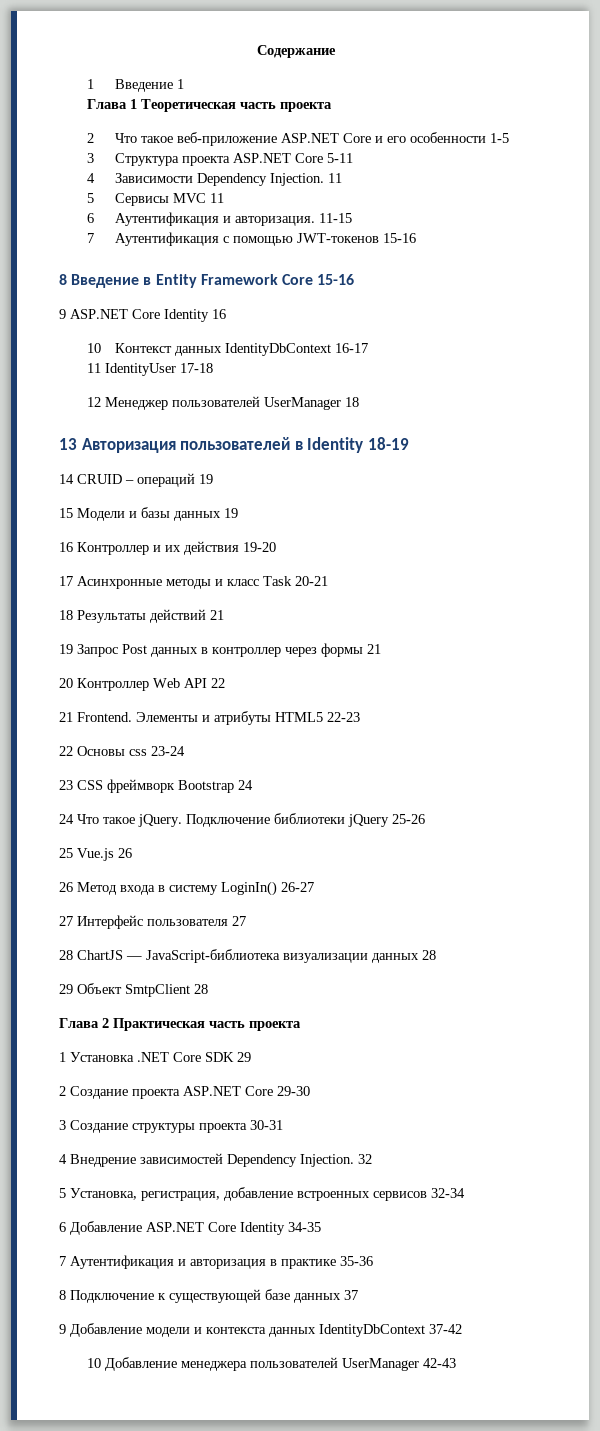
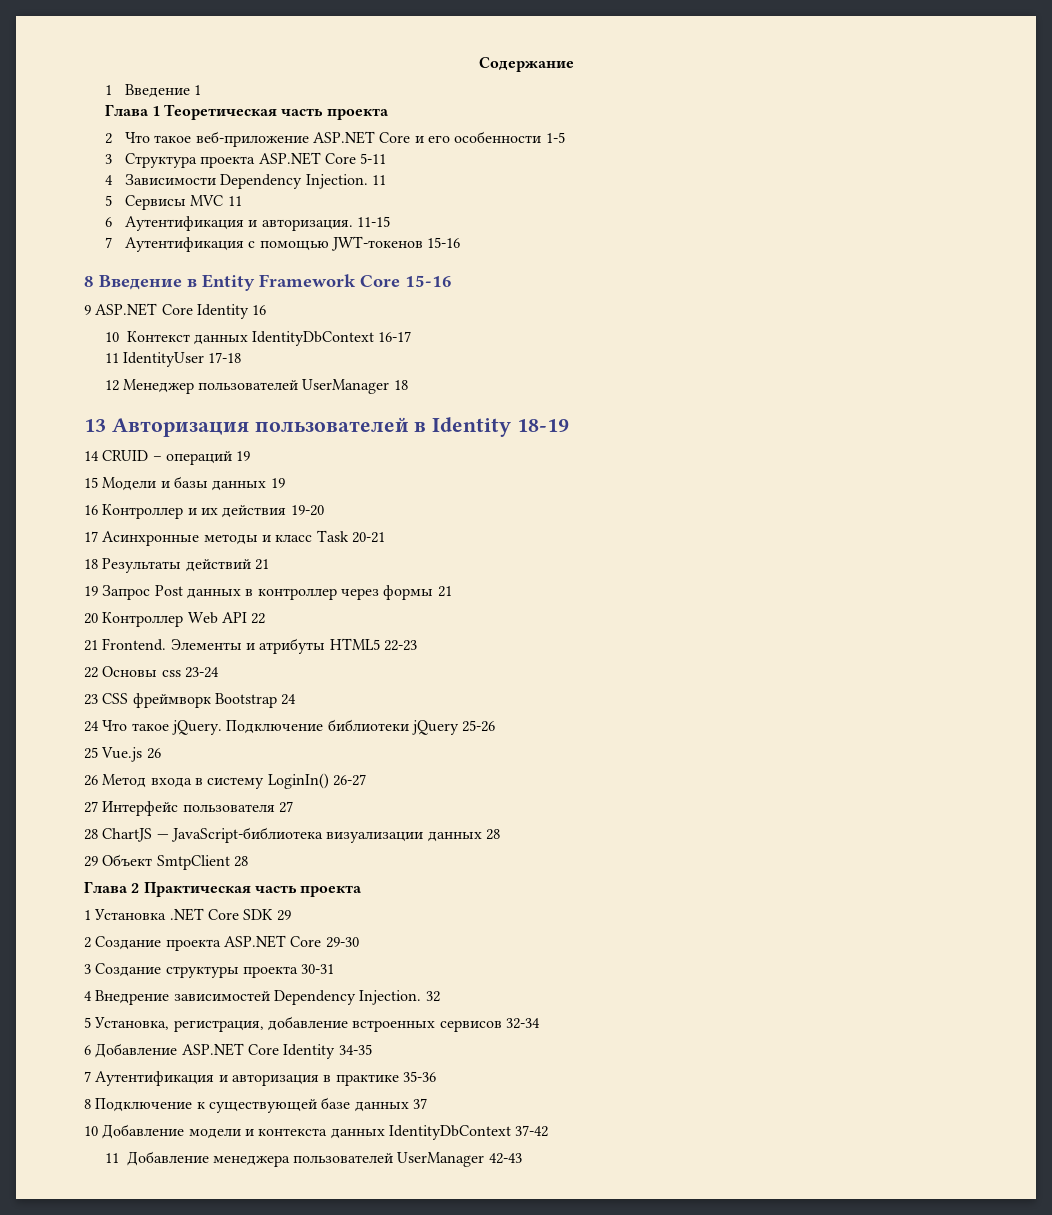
- 9 Добавление модели и контекста данных IdentityDbContext 37-42
+ 10 Добавление модели и контекста данных IdentityDbContext 37-42
- 10 Добавление менеджера пользователей UserManager 42-43
+ 11 Добавление менеджера пользователей UserManager 42-43

